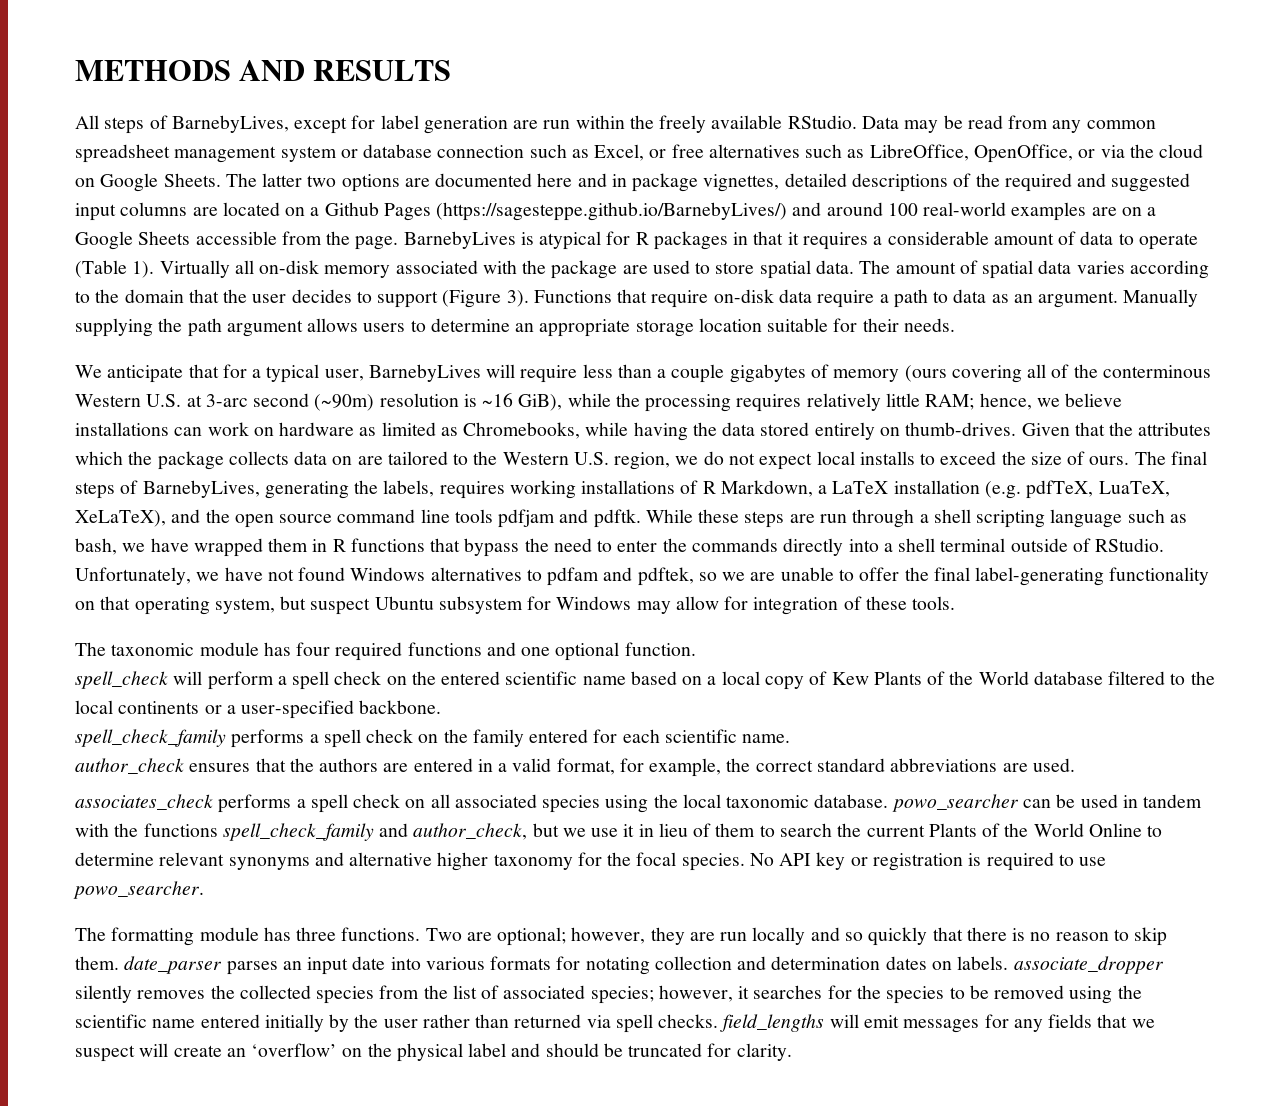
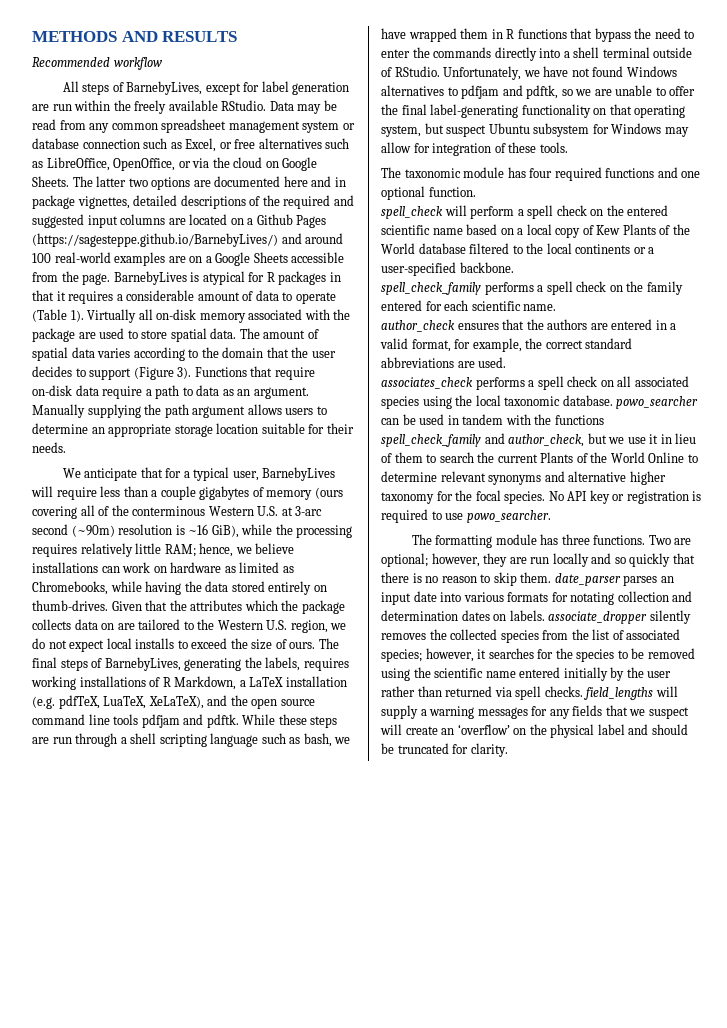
+ Recommended workflow
- Unfortunately, we have not found Windows alternatives to pdfam and pdftek, so we are unable to offer the final label-generating functionality on that operating system, but suspect Ubuntu subsystem for Windows may allow for integration of these tools.
+ Unfortunately, we have not found Windows alternatives to pdfjam and pdftk, so we are unable to offer the final label-generating functionality on that operating system, but suspect Ubuntu subsystem for Windows may allow for integration of these tools.
- however, it searches for the species to be removed using the scientific name entered initially by the user rather than returned via spell checks. field_lengths will emit messages for any fields that we suspect will create an ‘overflow’ on the physical label and should be truncated for clarity.
+ however, it searches for the species to be removed using the scientific name entered initially by the user rather than returned via spell checks. field_lengths will supply a warning messages for any fields that we suspect will create an ‘overflow’ on the physical label and should be truncated for clarity.

